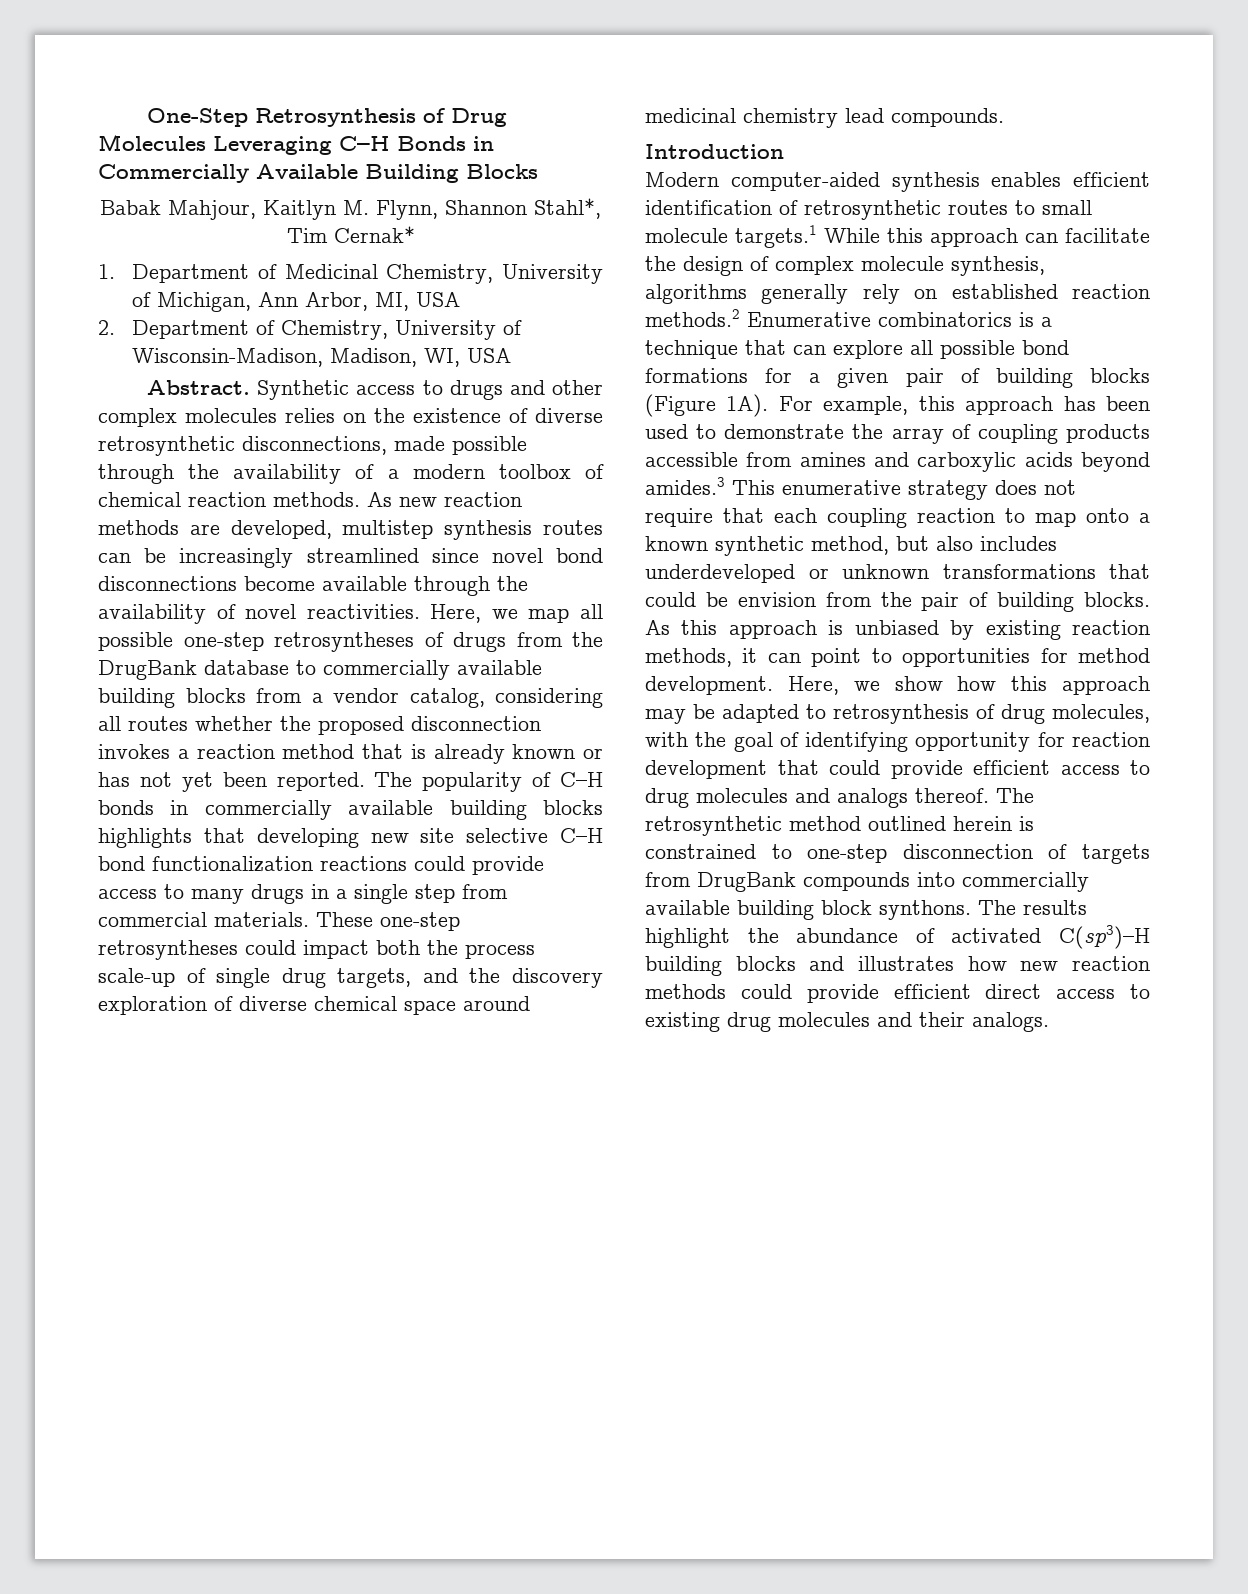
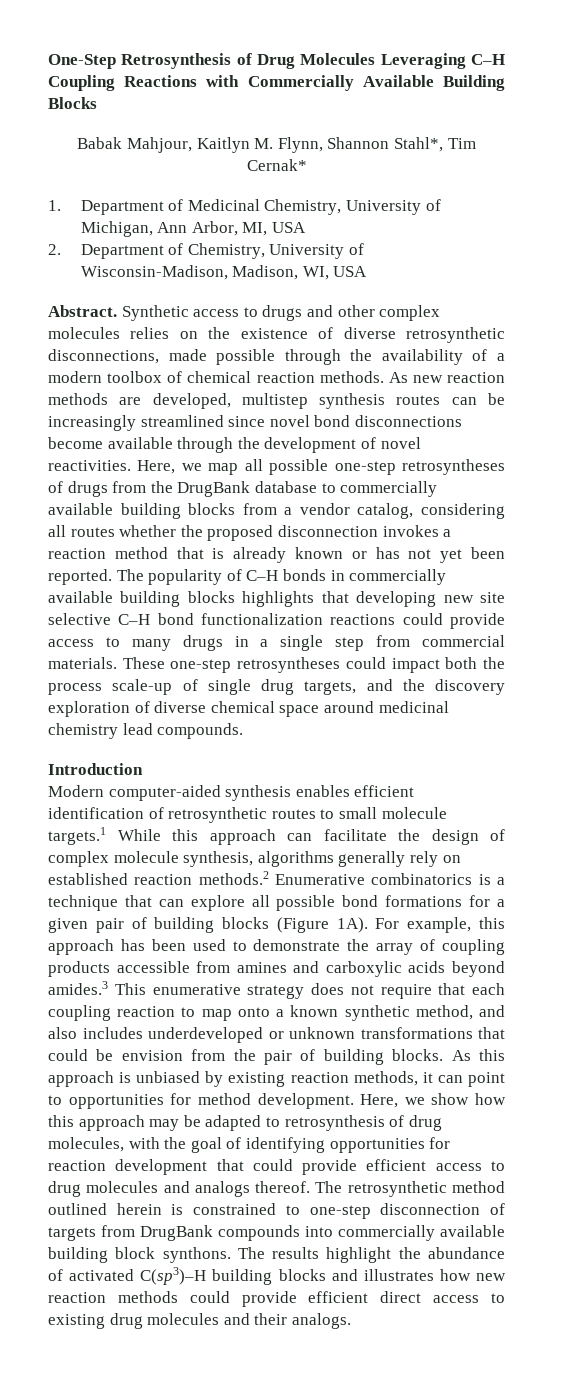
- One-Step Retrosynthesis of Drug Molecules Leveraging C–H Bonds in Commercially Available Building Blocks
+ One-Step Retrosynthesis of Drug Molecules Leveraging C–H Coupling Reactions with Commercially Available Building Blocks
- As new reaction methods are developed, multistep synthesis routes can be increasingly streamlined since novel bond disconnections become available through the availability of novel reactivities.
+ As new reaction methods are developed, multistep synthesis routes can be increasingly streamlined since novel bond disconnections become available through the development of novel reactivities.
- For example, this approach has been used to demonstrate the array of coupling products accessible from amines and carboxylic acids beyond amides.3 This enumerative strategy does not require that each coupling reaction to map onto a known synthetic method, but also includes underdeveloped or unknown transformations that could be envision from the pair of building blocks.
+ For example, this approach has been used to demonstrate the array of coupling products accessible from amines and carboxylic acids beyond amides.3 This enumerative strategy does not require that each coupling reaction to map onto a known synthetic method, and also includes underdeveloped or unknown transformations that could be envision from the pair of building blocks.
- Here, we show how this approach may be adapted to retrosynthesis of drug molecules, with the goal of identifying opportunity for reaction development that could provide efficient access to drug molecules and analogs thereof.
+ Here, we show how this approach may be adapted to retrosynthesis of drug molecules, with the goal of identifying opportunities for reaction development that could provide efficient access to drug molecules and analogs thereof.

